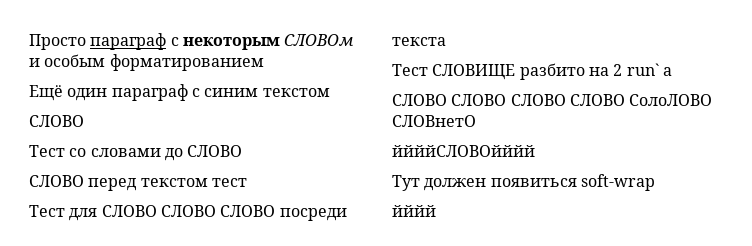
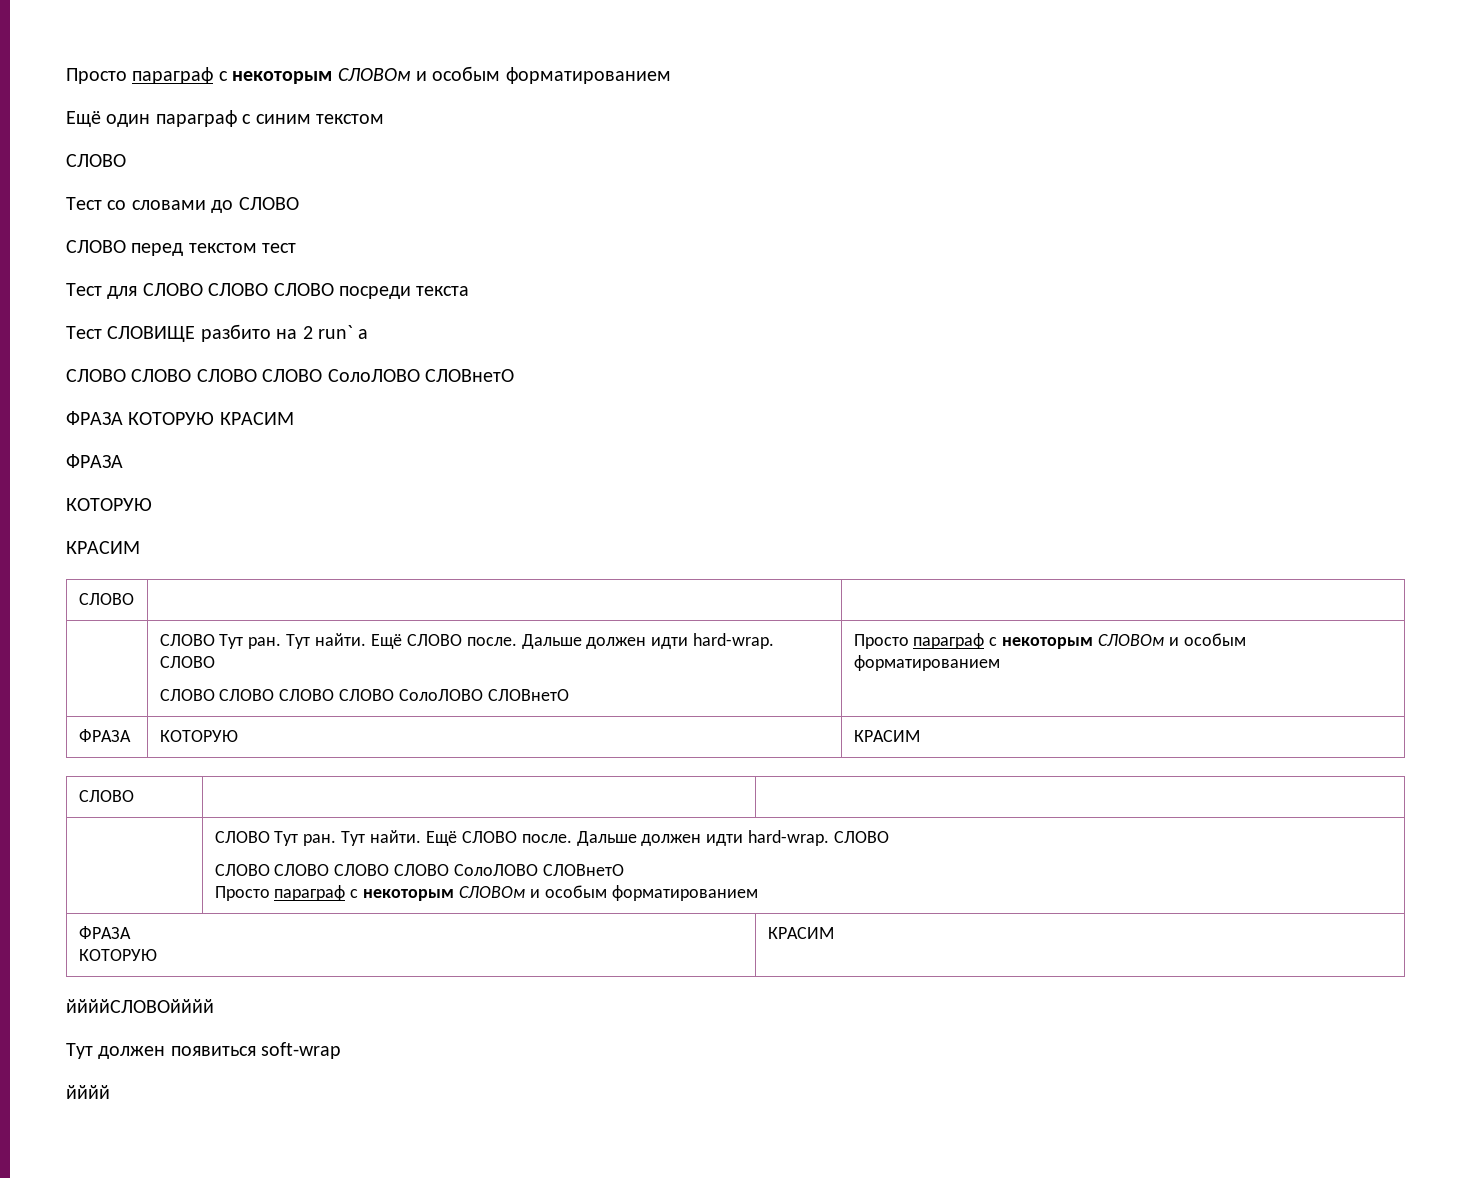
+ ФРАЗА КОТОРУЮ КРАСИМ
+ ФРАЗА
+ КОТОРУЮ
+ КРАСИМ
+ СЛОВО | |
+ | СЛОВО Тут ран. Тут найти. Ещё СЛОВО после. Дальше должен идти hard-wrap. СЛОВО
+ СЛОВО СЛОВО СЛОВО СЛОВО СолоЛОВО СЛОВнетО | Просто параграф с некоторым СЛОВОм и особым форматированием
+ ФРАЗА | КОТОРУЮ | КРАСИМ
+ СЛОВО | |
+ | СЛОВО Тут ран. Тут найти. Ещё СЛОВО после. Дальше должен идти hard-wrap. СЛОВО
+ СЛОВО СЛОВО СЛОВО СЛОВО СолоЛОВО СЛОВнетО
+ Просто параграф с некоторым СЛОВОм и особым форматированием
+ ФРАЗА
+ КОТОРУЮ | КРАСИМ

